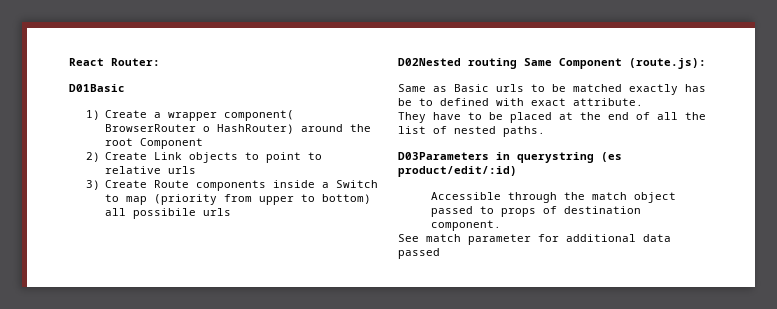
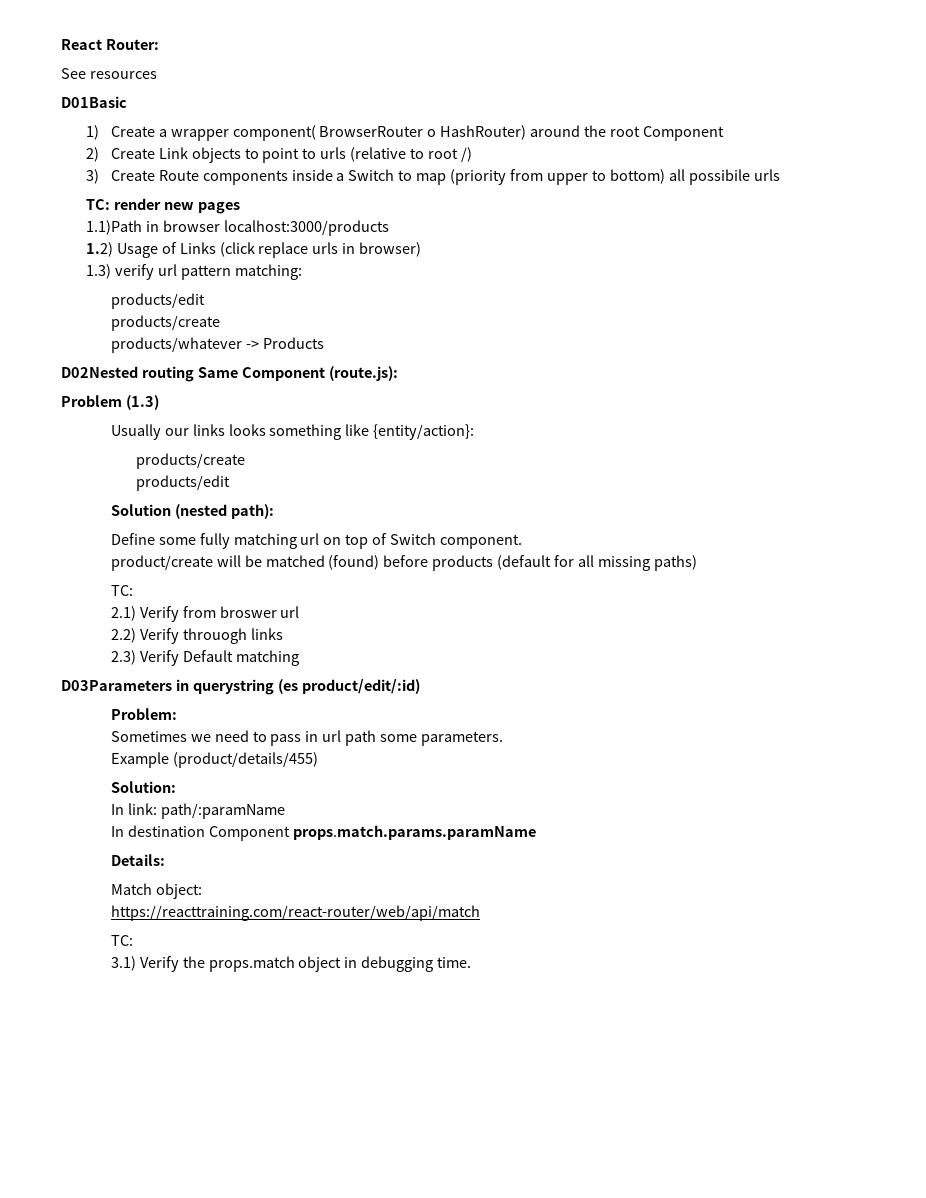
+ See resources
- 2) Create Link objects to point to relative urls
+ 2) Create Link objects to point to urls (relative to root /)
+ TC: render new pages
+ 1.1)Path in browser localhost:3000/products
+ 1.2) Usage of Links (click replace urls in browser)
+ 1.3) verify url pattern matching:
+ products/edit
+ products/create
+ products/whatever -> Products
- Same as Basic urls to be matched exactly has be to defined with exact attribute.
- They have to be placed at the end of all the list of nested paths.
+ Problem (1.3)
+ Usually our links looks something like {entity/action}:
+ products/create
+ products/edit
+ Solution (nested path):
+ Define some fully matching url on top of Switch component.
+ product/create will be matched (found) before products (default for all missing paths)
+ TC:
+ 2.1) Verify from broswer url
+ 2.2) Verify throuogh links
+ 2.3) Verify Default matching
- Accessible through the match object passed to props of destination component.
- See match parameter for additional data passed
+ Problem:
+ Sometimes we need to pass in url path some parameters.
+ Example (product/details/455)
+ Solution:
+ In link: path/:paramName
+ In destination Component props.match.params.paramName
+ Details:
+ Match object:
+ https://reacttraining.com/react-router/web/api/match
+ TC:
+ 3.1) Verify the props.match object in debugging time.

